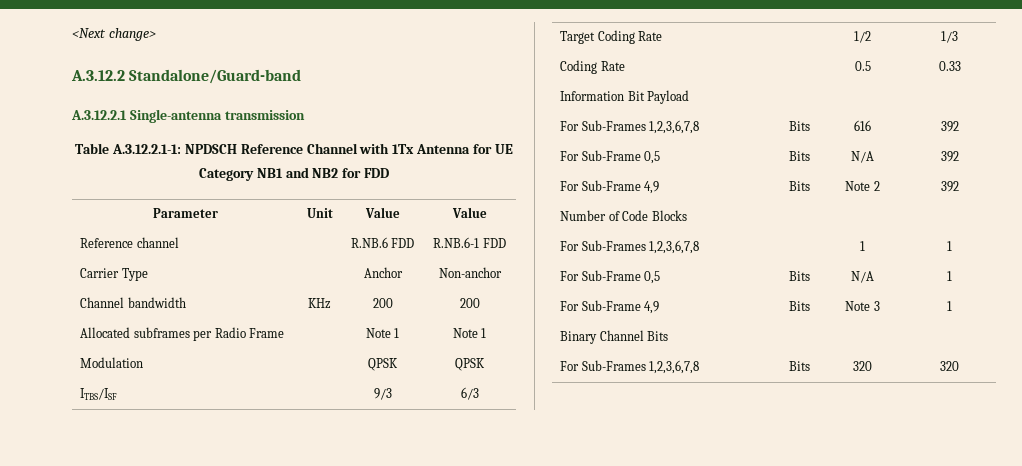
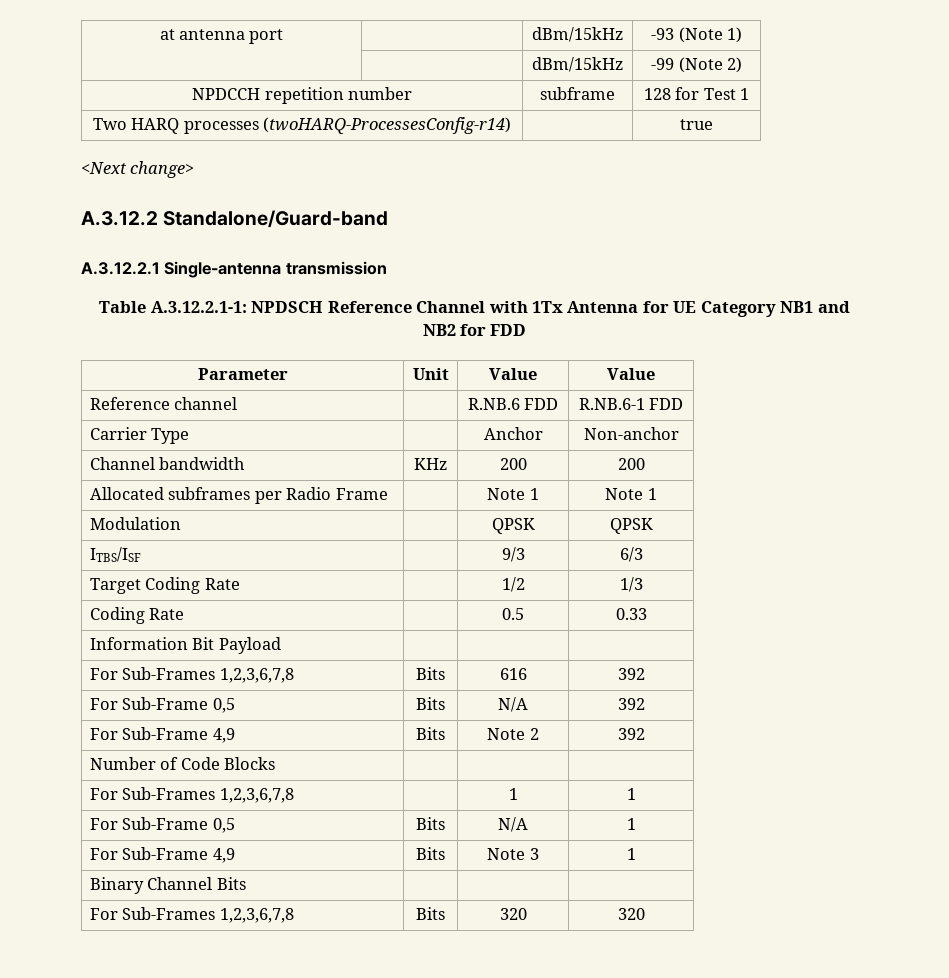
+ at antenna port | | dBm/15kHz | -93 (Note 1)
+ | | dBm/15kHz | -99 (Note 2)
+ NPDCCH repetition number | subframe | 128 for Test 1
+ Two HARQ processes (twoHARQ-ProcessesConfig-r14) | | true

